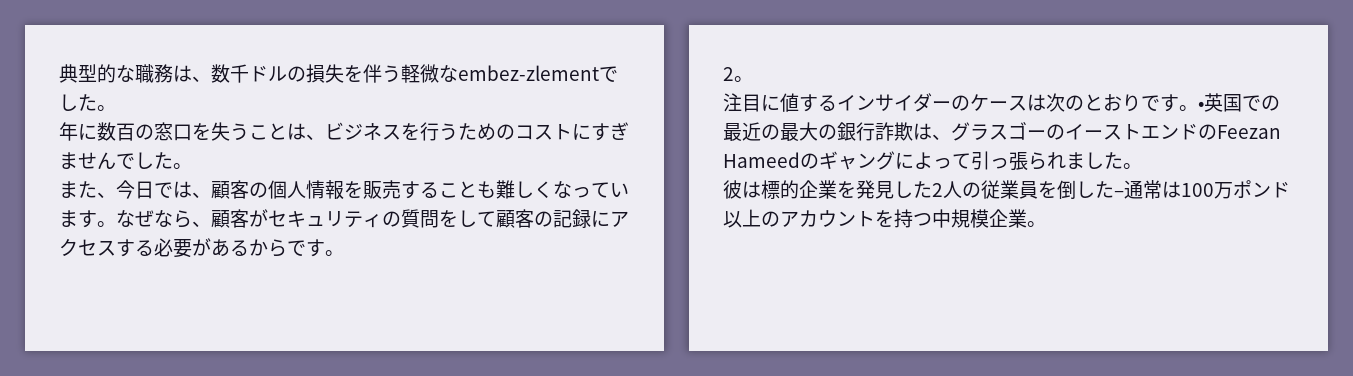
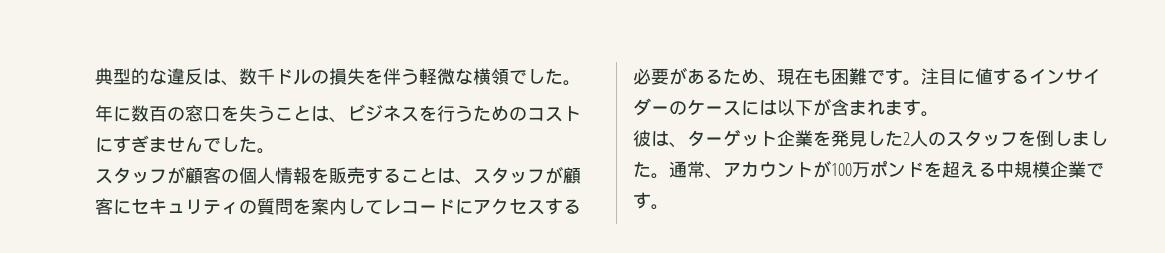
- 典型的な職務は、数千ドルの損失を伴う軽微なembez-zlementでした。
+ 典型的な違反は、数千ドルの損失を伴う軽微な横領でした。
- また、今日では、顧客の個人情報を販売することも難しくなっています。なぜなら、顧客がセキュリティの質問をして顧客の記録にアクセスする必要があるからです。
- 2。
- 注目に値するインサイダーのケースは次のとおりです。•英国での最近の最大の銀行詐欺は、グラスゴーのイーストエンドのFeezan Hameedのギャングによって引っ張られました。
+ スタッフが顧客の個人情報を販売することは、スタッフが顧客にセキュリティの質問を案内してレコードにアクセスする必要があるため、現在も困難です。注目に値するインサイダーのケースには以下が含まれます。
- 彼は標的企業を発見した2人の従業員を倒した–通常は100万ポンド以上のアカウントを持つ中規模企業。
+ 彼は、ターゲット企業を発見した2人のスタッフを倒しました。通常、アカウントが100万ポンドを超える中規模企業です。

